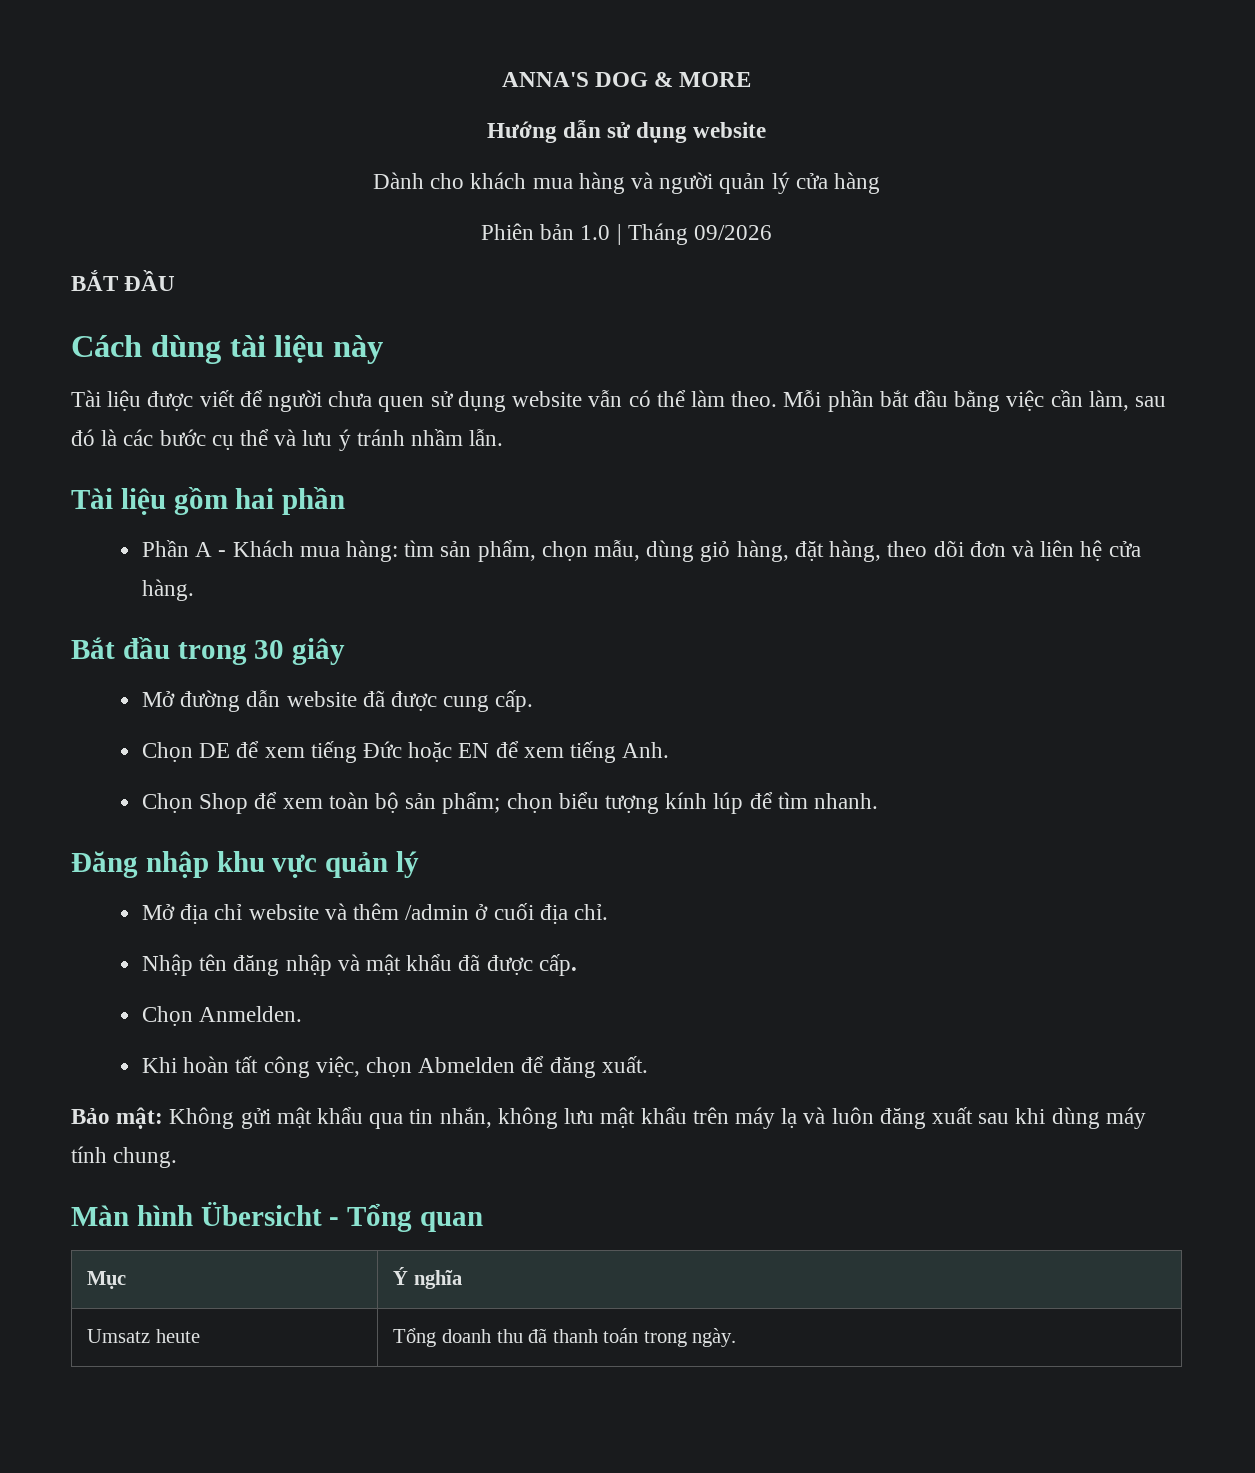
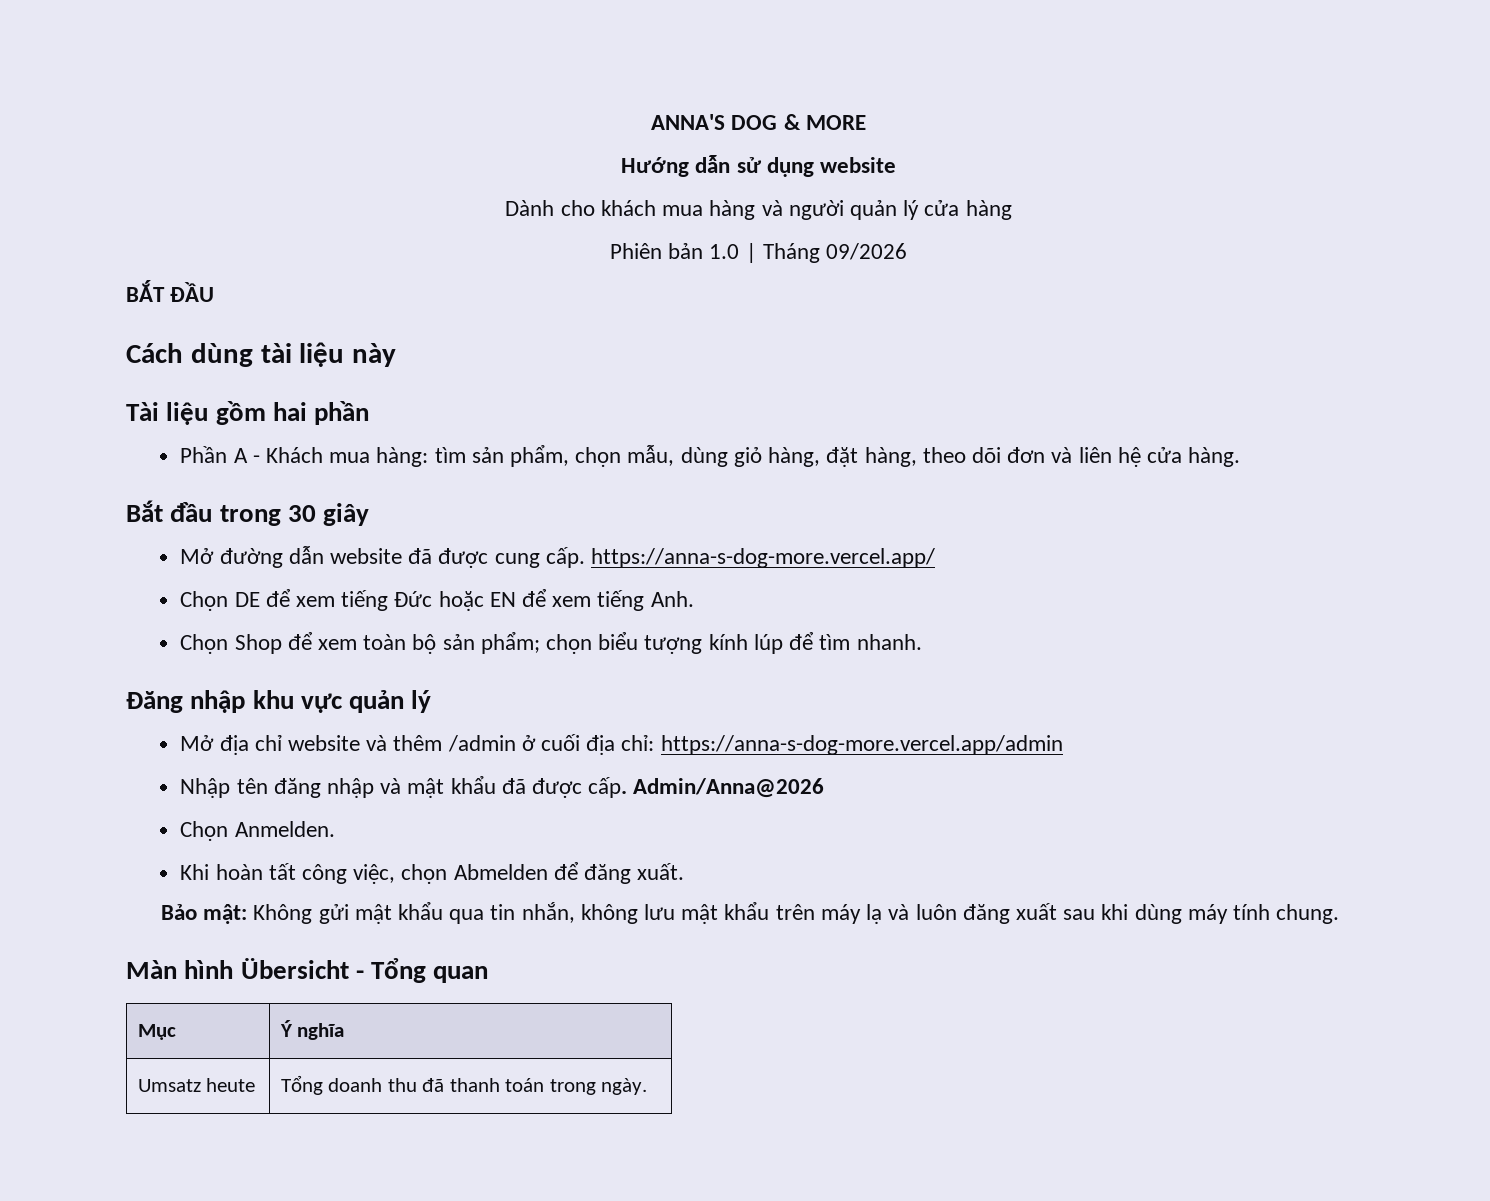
- Tài liệu được viết để người chưa quen sử dụng website vẫn có thể làm theo. Mỗi phần bắt đầu bằng việc cần làm, sau đó là các bước cụ thể và lưu ý tránh nhầm lẫn.
- Mở đường dẫn website đã được cung cấp.
+ Mở đường dẫn website đã được cung cấp. https://anna-s-dog-more.vercel.app/
- Mở địa chỉ website và thêm /admin ở cuối địa chỉ.
+ Mở địa chỉ website và thêm /admin ở cuối địa chỉ: https://anna-s-dog-more.vercel.app/admin
+ Admin/Anna@2026

